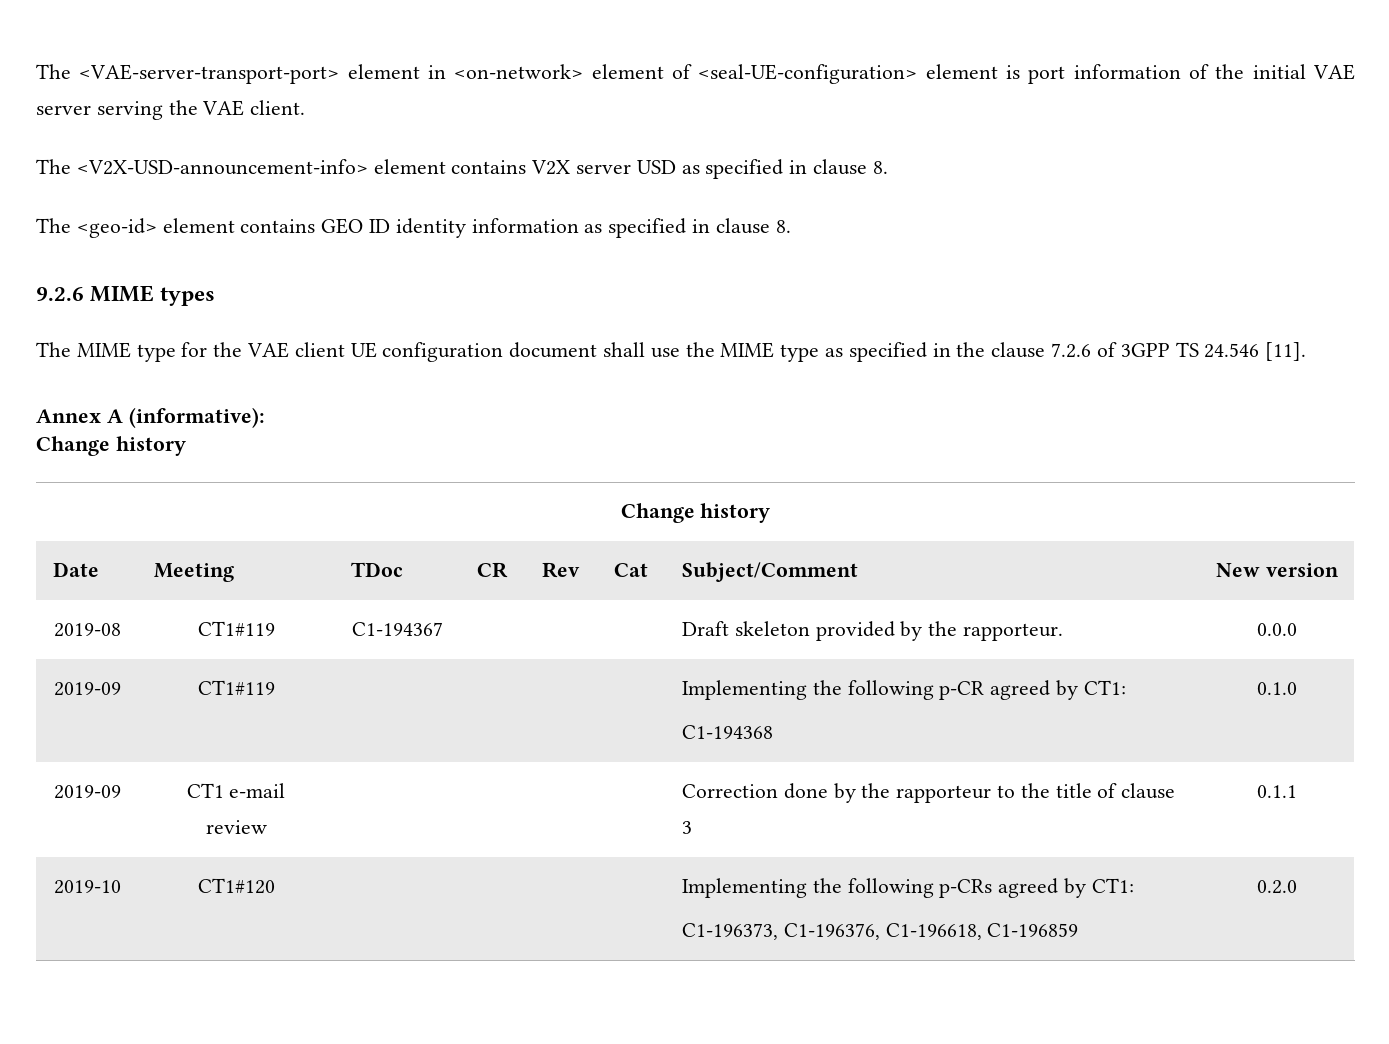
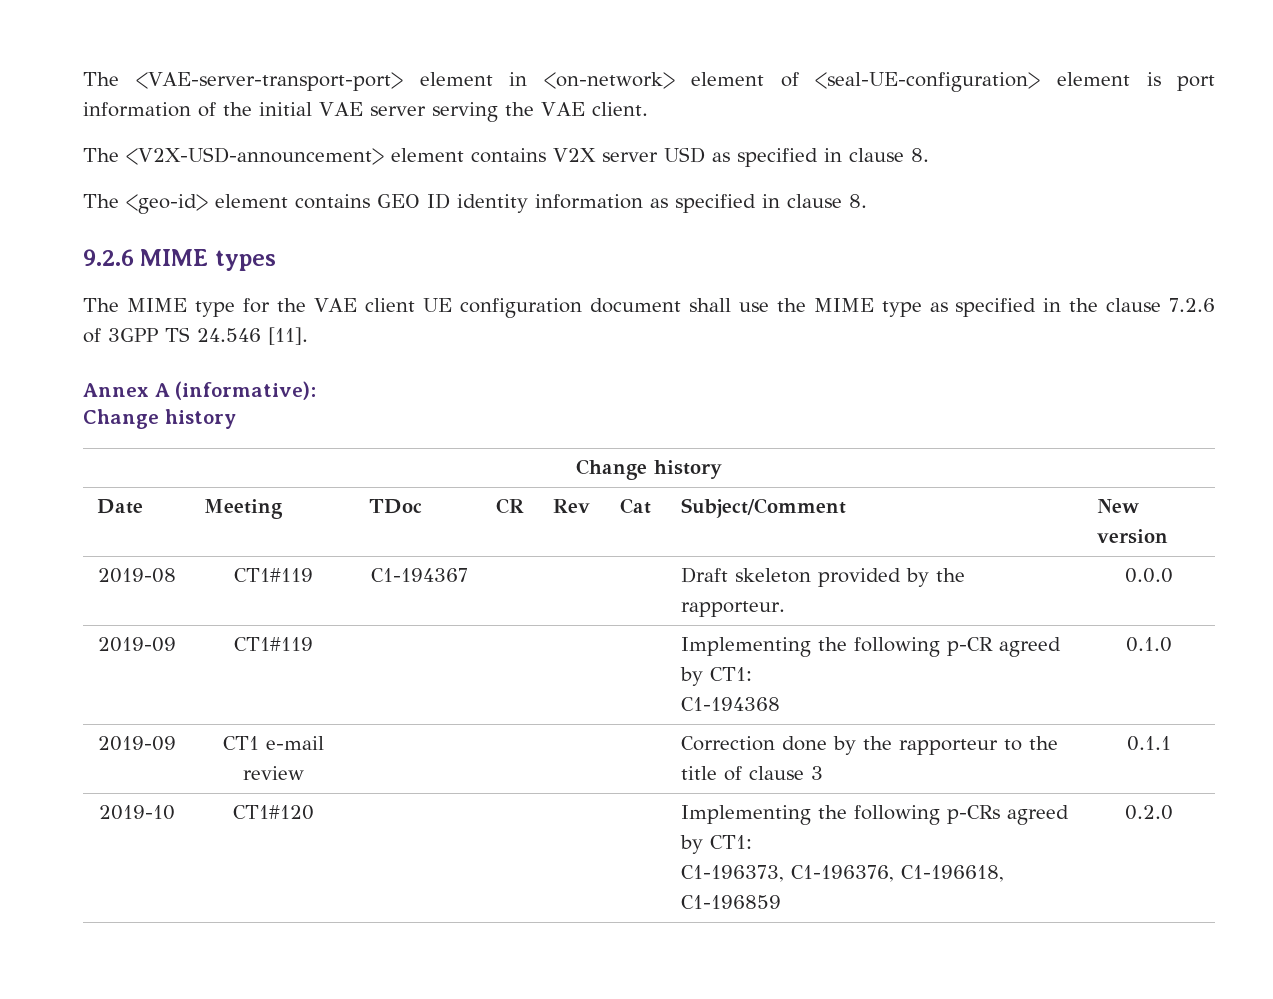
- The <V2X-USD-announcement-info> element contains V2X server USD as specified in clause 8.
+ The <V2X-USD-announcement> element contains V2X server USD as specified in clause 8.

